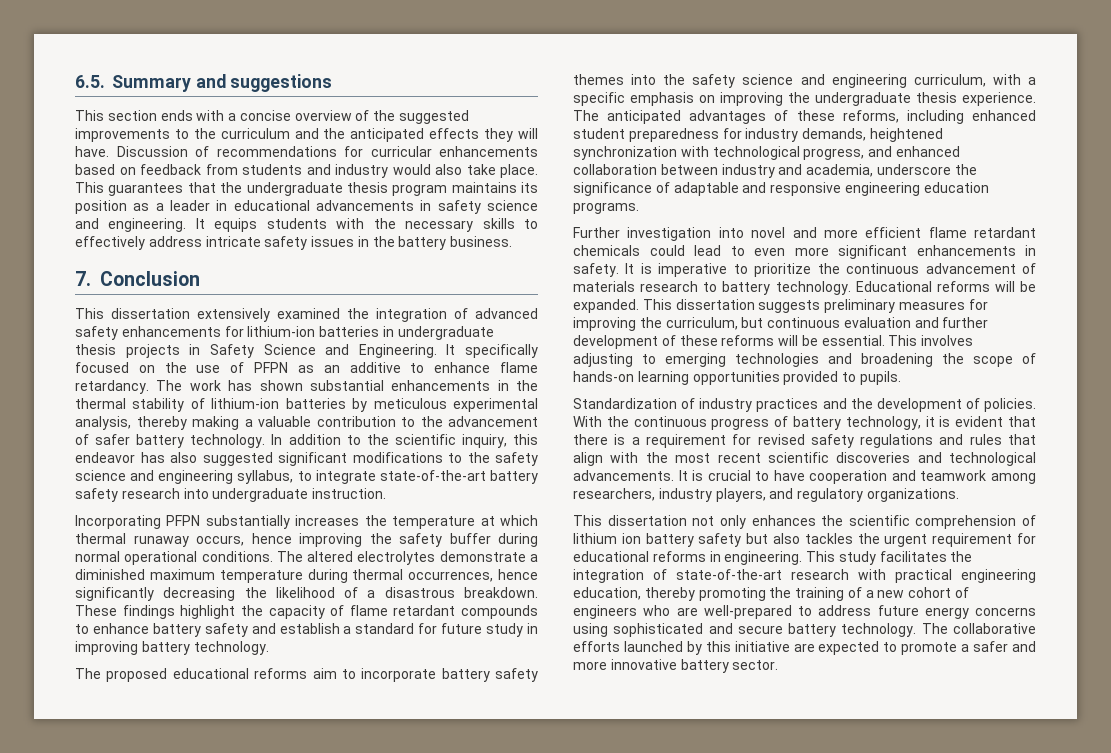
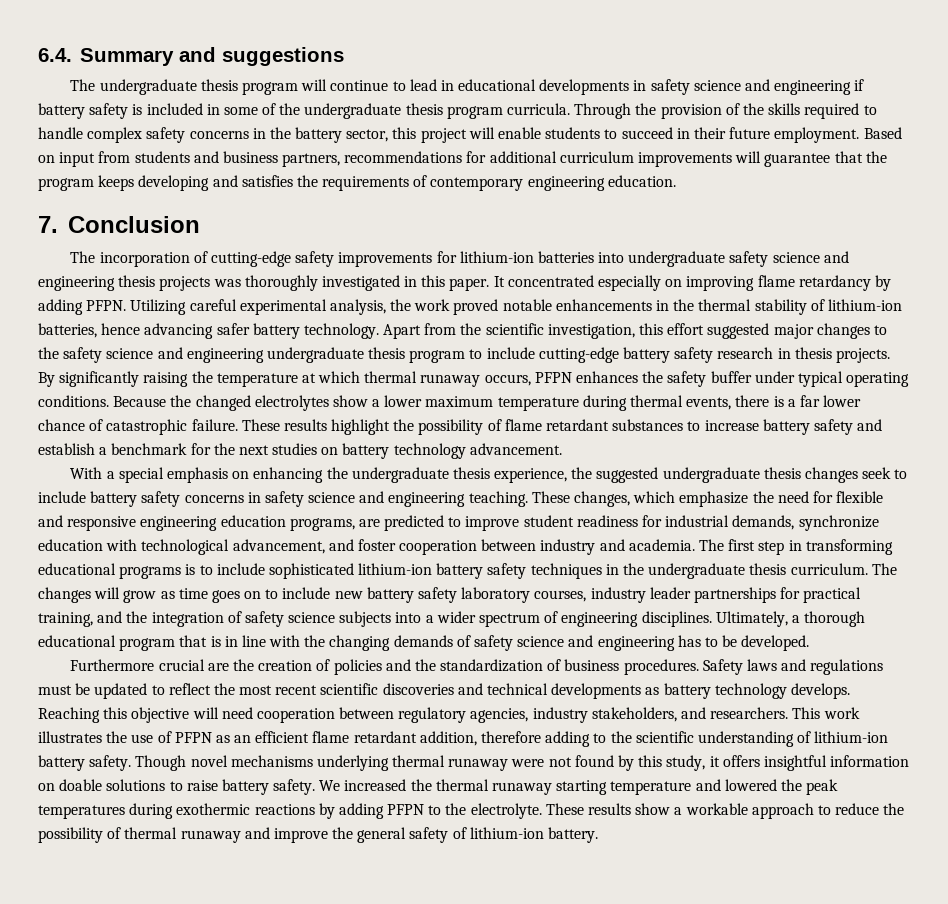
- 6.5. Summary and suggestions
+ 6.4. Summary and suggestions
- This section ends with a concise overview of the suggested improvements to the curriculum and the anticipated effects they will have. Discussion of recommendations for curricular enhancements based on feedback from students and industry would also take place. This guarantees that the undergraduate thesis program maintains its position as a leader in educational advancements in safety science and engineering. It equips students with the necessary skills to effectively address intricate safety issues in the battery business.
+ The undergraduate thesis program will continue to lead in educational developments in safety science and engineering if battery safety is included in some of the undergraduate thesis program curricula. Through the provision of the skills required to handle complex safety concerns in the battery sector, this project will enable students to succeed in their future employment. Based on input from students and business partners, recommendations for additional curriculum improvements will guarantee that the program keeps developing and satisfies the requirements of contemporary engineering education.
  7. Conclusion
- This dissertation extensively examined the integration of advanced safety enhancements for lithium-ion batteries in undergraduate thesis projects in Safety Science and Engineering. It specifically focused on the use of PFPN as an additive to enhance flame retardancy. The work has shown substantial enhancements in the thermal stability of lithium-ion batteries by meticulous experimental analysis, thereby making a valuable contribution to the advancement of safer battery technology. In addition to the scientific inquiry, this endeavor has also suggested significant modifications to the safety science and engineering syllabus, to integrate state-of-the-art battery safety research into undergraduate instruction.
- Incorporating PFPN substantially increases the temperature at which thermal runaway occurs, hence improving the safety buffer during normal operational conditions. The altered electrolytes demonstrate a diminished maximum temperature during thermal occurrences, hence significantly decreasing the likelihood of a disastrous breakdown. These findings highlight the capacity of flame retardant compounds to enhance battery safety and establish a standard for future study in improving battery technology.
- The proposed educational reforms aim to incorporate battery safety themes into the safety science and engineering curriculum, with a specific emphasis on improving the undergraduate thesis experience. The anticipated advantages of these reforms, including enhanced student preparedness for industry demands, heightened synchronization with technological progress, and enhanced collaboration between industry and academia, underscore the significance of adaptable and responsive engineering education programs.
- Further investigation into novel and more efficient flame retardant chemicals could lead to even more significant enhancements in safety. It is imperative to prioritize the continuous advancement of materials research to battery technology. Educational reforms will be expanded. This dissertation suggests preliminary measures for improving the curriculum, but continuous evaluation and further development of these reforms will be essential. This involves adjusting to emerging technologies and broadening the scope of hands-on learning opportunities provided to pupils.
- Standardization of industry practices and the development of policies. With the continuous progress of battery technology, it is evident that there is a requirement for revised safety regulations and rules that align with the most recent scientific discoveries and technological advancements. It is crucial to have cooperation and teamwork among researchers, industry players, and regulatory organizations.
- This dissertation not only enhances the scientific comprehension of lithium ion battery safety but also tackles the urgent requirement for educational reforms in engineering. This study facilitates the integration of state-of-the-art research with practical engineering education, thereby promoting the training of a new cohort of engineers who are well-prepared to address future energy concerns using sophisticated and secure battery technology. The collaborative efforts launched by this initiative are expected to promote a safer and more innovative battery sector.
+ The incorporation of cutting-edge safety improvements for lithium-ion batteries into undergraduate safety science and engineering thesis projects was thoroughly investigated in this paper. It concentrated especially on improving flame retardancy by adding PFPN. Utilizing careful experimental analysis, the work proved notable enhancements in the thermal stability of lithium-ion batteries, hence advancing safer battery technology. Apart from the scientific investigation, this effort suggested major changes to the safety science and engineering undergraduate thesis program to include cutting-edge battery safety research in thesis projects. By significantly raising the temperature at which thermal runaway occurs, PFPN enhances the safety buffer under typical operating conditions. Because the changed electrolytes show a lower maximum temperature during thermal events, there is a far lower chance of catastrophic failure. These results highlight the possibility of flame retardant substances to increase battery safety and establish a benchmark for the next studies on battery technology advancement.
+ With a special emphasis on enhancing the undergraduate thesis experience, the suggested undergraduate thesis changes seek to include battery safety concerns in safety science and engineering teaching. These changes, which emphasize the need for flexible and responsive engineering education programs, are predicted to improve student readiness for industrial demands, synchronize education with technological advancement, and foster cooperation between industry and academia. The first step in transforming educational programs is to include sophisticated lithium-ion battery safety techniques in the undergraduate thesis curriculum. The changes will grow as time goes on to include new battery safety laboratory courses, industry leader partnerships for practical training, and the integration of safety science subjects into a wider spectrum of engineering disciplines. Ultimately, a thorough educational program that is in line with the changing demands of safety science and engineering has to be developed.
+ Furthermore crucial are the creation of policies and the standardization of business procedures. Safety laws and regulations must be updated to reflect the most recent scientific discoveries and technical developments as battery technology develops. Reaching this objective will need cooperation between regulatory agencies, industry stakeholders, and researchers. This work illustrates the use of PFPN as an efficient flame retardant addition, therefore adding to the scientific understanding of lithium-ion battery safety. Though novel mechanisms underlying thermal runaway were not found by this study, it offers insightful information on doable solutions to raise battery safety. We increased the thermal runaway starting temperature and lowered the peak temperatures during exothermic reactions by adding PFPN to the electrolyte. These results show a workable approach to reduce the possibility of thermal runaway and improve the general safety of lithium-ion battery.

